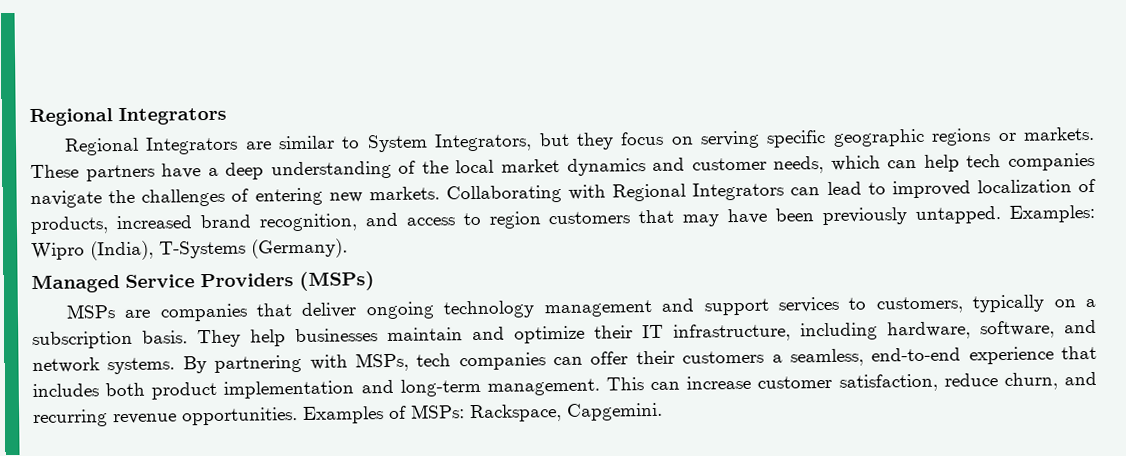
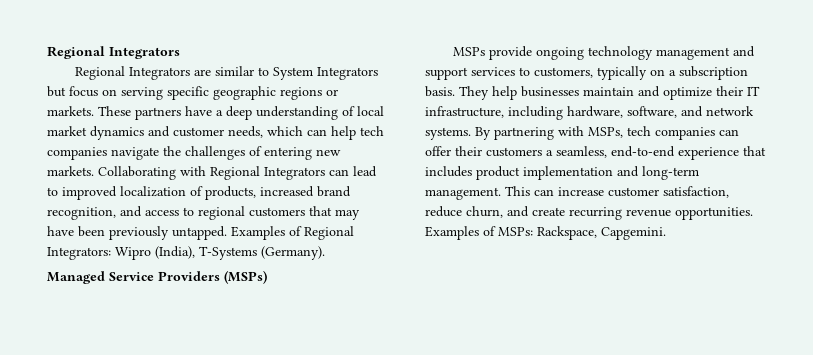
- Regional Integrators are similar to System Integrators, but they focus on serving specific geographic regions or markets.
+ Regional Integrators are similar to System Integrators but focus on serving specific geographic regions or markets.
- These partners have a deep understanding of the local market dynamics and customer needs, which can help tech companies navigate the challenges of entering new markets.
+ These partners have a deep understanding of local market dynamics and customer needs, which can help tech companies navigate the challenges of entering new markets.
- Collaborating with Regional Integrators can lead to improved localization of products, increased brand recognition, and access to region customers that may have been previously untapped.
+ Collaborating with Regional Integrators can lead to improved localization of products, increased brand recognition, and access to regional customers that may have been previously untapped.
- Examples: Wipro (India), T-Systems (Germany).
+ Examples of Regional Integrators: Wipro (India), T-Systems (Germany).
- MSPs are companies that deliver ongoing technology management and support services to customers, typically on a subscription basis.
+ MSPs provide ongoing technology management and support services to customers, typically on a subscription basis.
- By partnering with MSPs, tech companies can offer their customers a seamless, end-to-end experience that includes both product implementation and long-term management.
+ By partnering with MSPs, tech companies can offer their customers a seamless, end-to-end experience that includes product implementation and long-term management.
- This can increase customer satisfaction, reduce churn, and recurring revenue opportunities.
+ This can increase customer satisfaction, reduce churn, and create recurring revenue opportunities.

